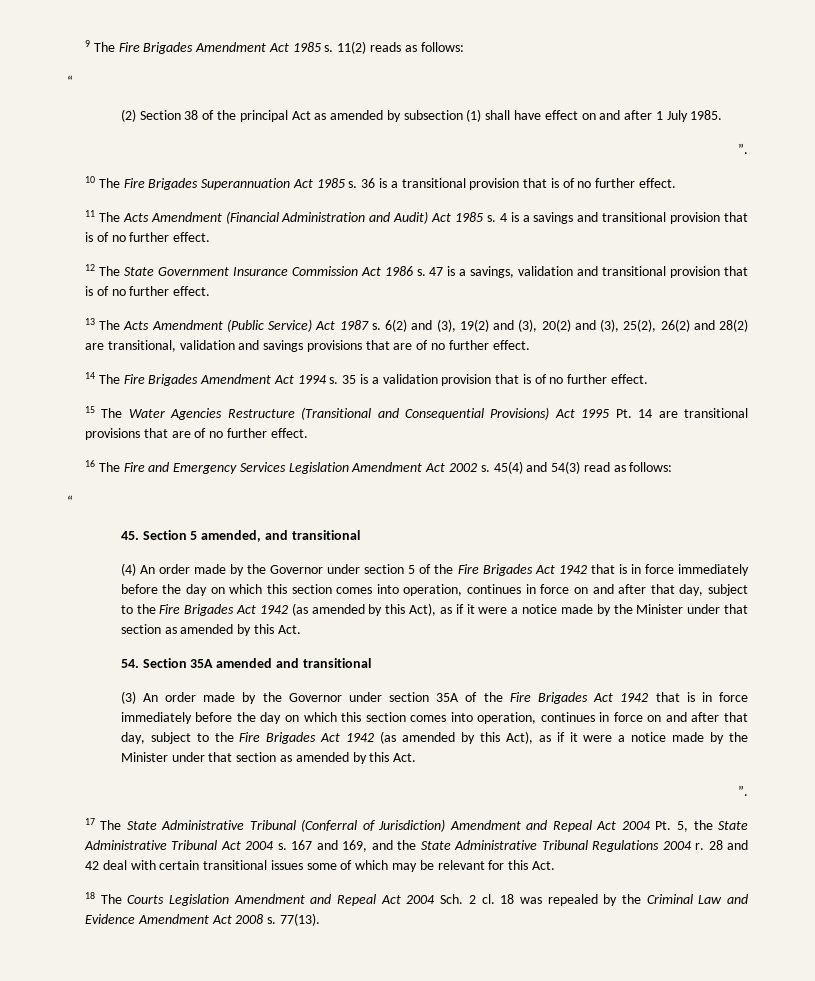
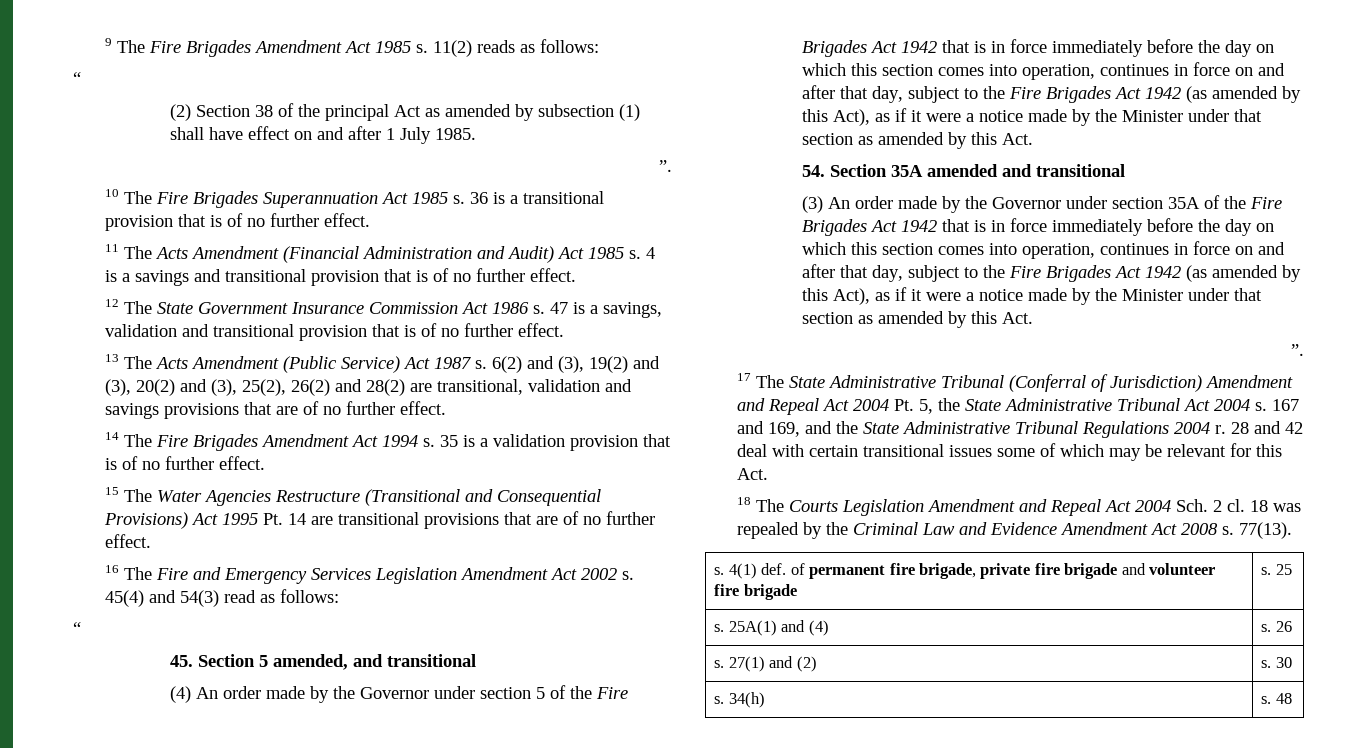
+ s. 4(1) def. of permanent fire brigade, private fire brigade and volunteer fire brigade | s. 25
+ s. 25A(1) and (4) | s. 26
+ s. 27(1) and (2) | s. 30
+ s. 34(h) | s. 48

